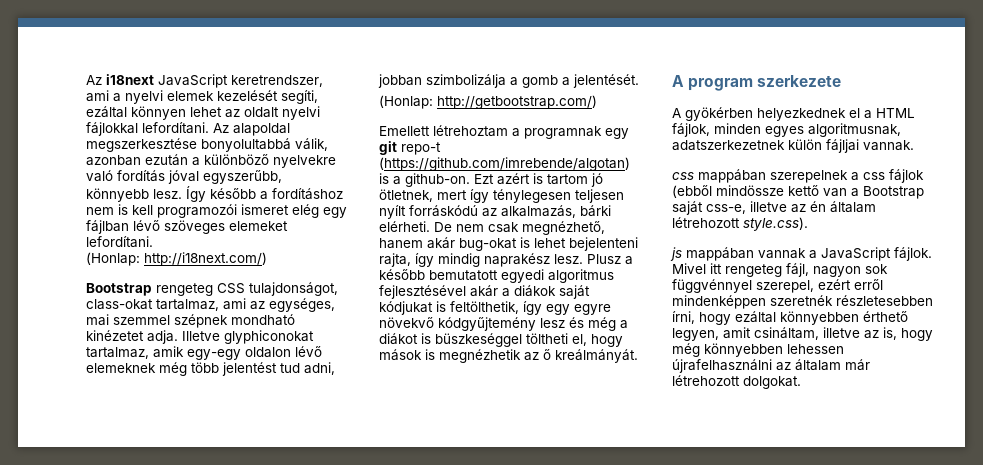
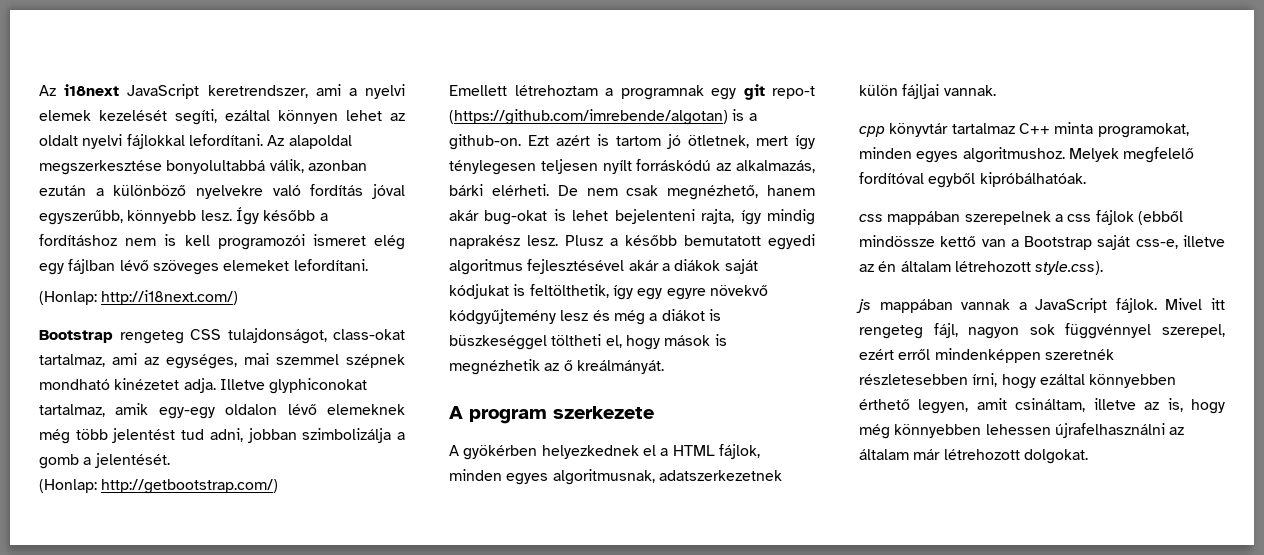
+ cpp könyvtár tartalmaz C++ minta programokat, minden egyes algoritmushoz. Melyek megfelelő fordítóval egyből kipróbálhatóak.

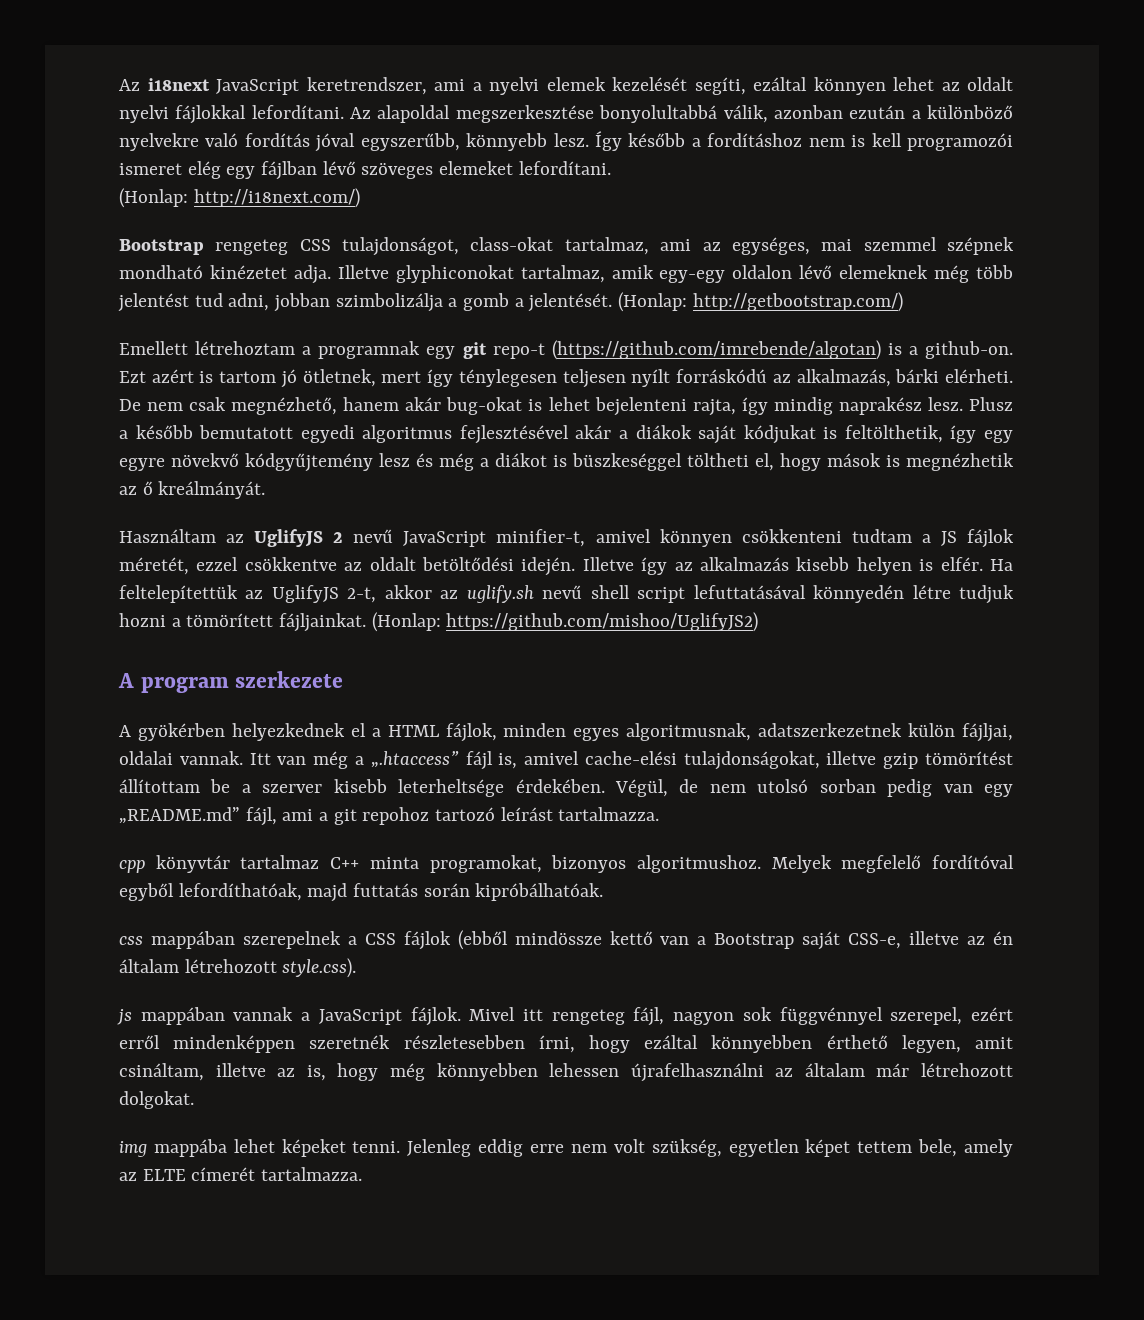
- Illetve glyphiconokat tartalmaz, amik egy-egy oldalon lévő elemeknek még több jelentést tud adni, jobban szimbolizálja a gomb a jelentését.
- (Honlap: http://getbootstrap.com/)
+ Illetve glyphiconokat tartalmaz, amik egy-egy oldalon lévő elemeknek még több jelentést tud adni, jobban szimbolizálja a gomb a jelentését. (Honlap: http://getbootstrap.com/)
+ Használtam az UglifyJS 2 nevű JavaScript minifier-t, amivel könnyen csökkenteni tudtam a JS fájlok méretét, ezzel csökkentve az oldalt betöltődési idején. Illetve így az alkalmazás kisebb helyen is elfér. Ha feltelepítettük az UglifyJS 2-t, akkor az uglify.sh nevű shell script lefuttatásával könnyedén létre tudjuk hozni a tömörített fájljainkat. (Honlap: https://github.com/mishoo/UglifyJS2)
- A gyökérben helyezkednek el a HTML fájlok, minden egyes algoritmusnak, adatszerkezetnek külön fájljai vannak.
+ A gyökérben helyezkednek el a HTML fájlok, minden egyes algoritmusnak, adatszerkezetnek külön fájljai, oldalai vannak. Itt van még a „.htaccess” fájl is, amivel cache-elési tulajdonságokat, illetve gzip tömörítést állítottam be a szerver kisebb leterheltsége érdekében. Végül, de nem utolsó sorban pedig van egy „README.md” fájl, ami a git repohoz tartozó leírást tartalmazza.
- cpp könyvtár tartalmaz C++ minta programokat, minden egyes algoritmushoz.
+ cpp könyvtár tartalmaz C++ minta programokat, bizonyos algoritmushoz.
- Melyek megfelelő fordítóval egyből kipróbálhatóak.
+ Melyek megfelelő fordítóval egyből lefordíthatóak, majd futtatás során kipróbálhatóak.
- css mappában szerepelnek a css fájlok (ebből mindössze kettő van a Bootstrap saját css-e, illetve az én általam létrehozott style.css).
+ css mappában szerepelnek a CSS fájlok (ebből mindössze kettő van a Bootstrap saját CSS-e, illetve az én általam létrehozott style.css).
+ img mappába lehet képeket tenni. Jelenleg eddig erre nem volt szükség, egyetlen képet tettem bele, amely az ELTE címerét tartalmazza.

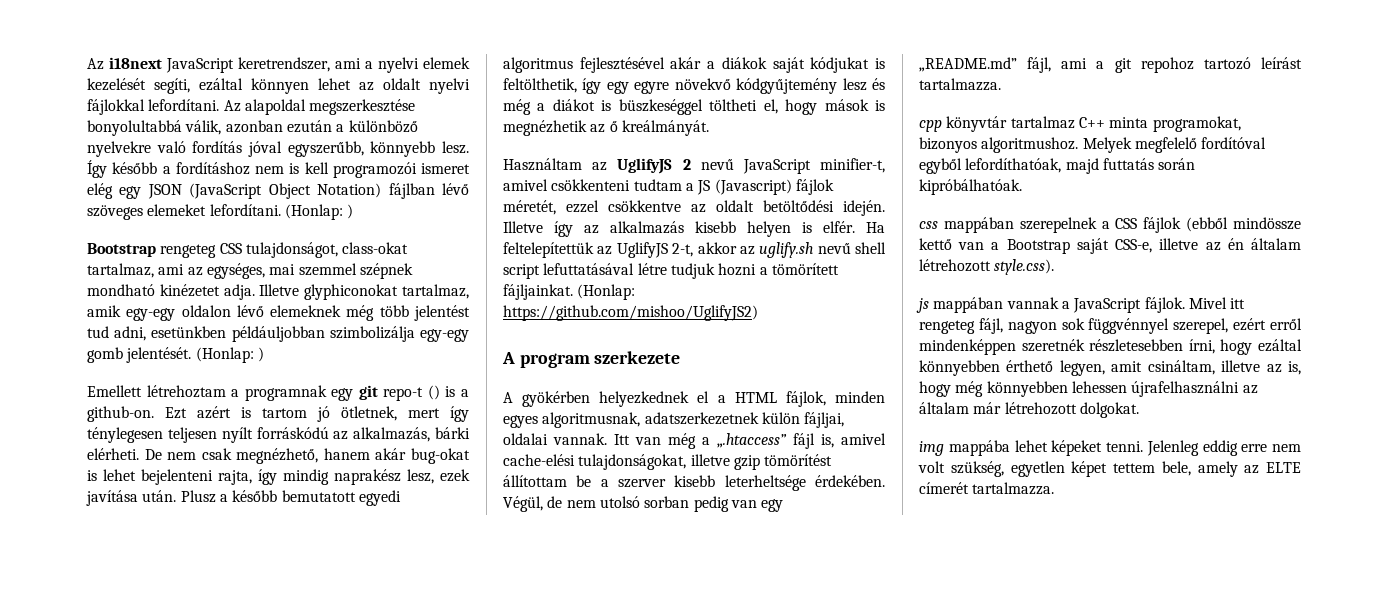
- Így később a fordításhoz nem is kell programozói ismeret elég egy fájlban lévő szöveges elemeket lefordítani.
- (Honlap: http://i18next.com/)
+ Így később a fordításhoz nem is kell programozói ismeret elég egy JSON (JavaScript Object Notation) fájlban lévő szöveges elemeket lefordítani. (Honlap: )
- Illetve glyphiconokat tartalmaz, amik egy-egy oldalon lévő elemeknek még több jelentést tud adni, jobban szimbolizálja a gomb a jelentését. (Honlap: http://getbootstrap.com/)
+ Illetve glyphiconokat tartalmaz, amik egy-egy oldalon lévő elemeknek még több jelentést tud adni, esetünkben példáuljobban szimbolizálja egy-egy gomb jelentését. (Honlap: )
- Emellett létrehoztam a programnak egy git repo-t (https://github.com/imrebende/algotan) is a github-on.
+ Emellett létrehoztam a programnak egy git repo-t () is a github-on.
- De nem csak megnézhető, hanem akár bug-okat is lehet bejelenteni rajta, így mindig naprakész lesz.
+ De nem csak megnézhető, hanem akár bug-okat is lehet bejelenteni rajta, így mindig naprakész lesz, ezek javítása után.
- Használtam az UglifyJS 2 nevű JavaScript minifier-t, amivel könnyen csökkenteni tudtam a JS fájlok méretét, ezzel csökkentve az oldalt betöltődési idején.
+ Használtam az UglifyJS 2 nevű JavaScript minifier-t, amivel csökkenteni tudtam a JS (Javascript) fájlok méretét, ezzel csökkentve az oldalt betöltődési idején.
- Ha feltelepítettük az UglifyJS 2-t, akkor az uglify.sh nevű shell script lefuttatásával könnyedén létre tudjuk hozni a tömörített fájljainkat.
+ Ha feltelepítettük az UglifyJS 2-t, akkor az uglify.sh nevű shell script lefuttatásával létre tudjuk hozni a tömörített fájljainkat.

